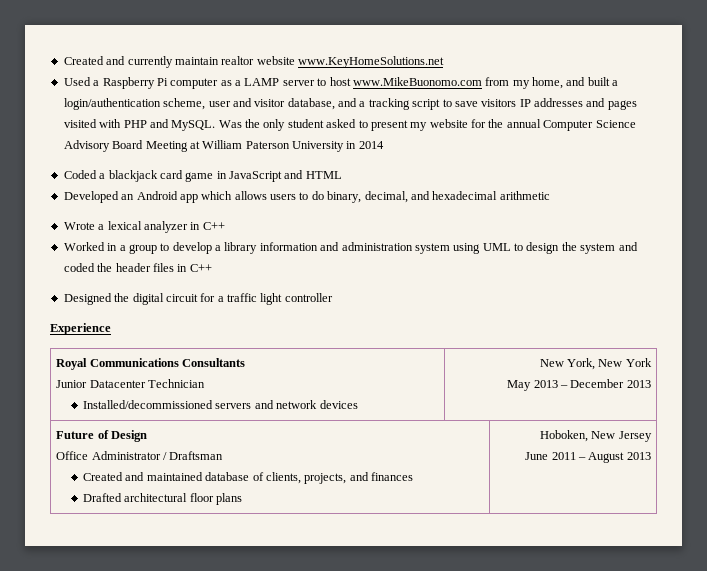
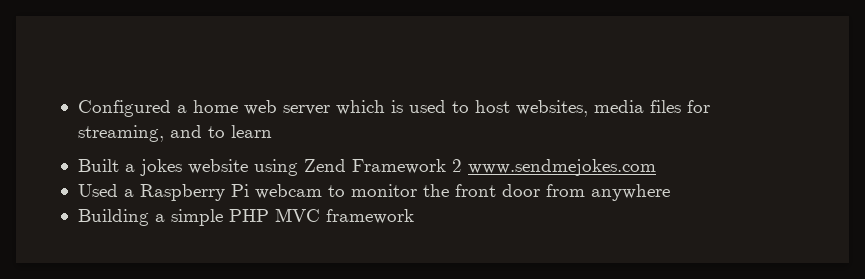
- Created and currently maintain realtor website www.KeyHomeSolutions.net
- Used a Raspberry Pi computer as a LAMP server to host www.MikeBuonomo.com from my home, and built a login/authentication scheme, user and visitor database, and a tracking script to save visitors IP addresses and pages visited with PHP and MySQL. Was the only student asked to present my website for the annual Computer Science Advisory Board Meeting at William Paterson University in 2014
- Coded a blackjack card game in JavaScript and HTML
- Developed an Android app which allows users to do binary, decimal, and hexadecimal arithmetic
- Wrote a lexical analyzer in C++
- Worked in a group to develop a library information and administration system using UML to design the system and coded the header files in C++
- Designed the digital circuit for a traffic light controller
- Experience
- Royal Communications Consultants
- Junior Datacenter Technician
- Installed/decommissioned servers and network devices | New York, New York
- May 2013 – December 2013
- Future of Design
- Office Administrator / Draftsman
- Created and maintained database of clients, projects, and finances
- Drafted architectural floor plans | Hoboken, New Jersey
- June 2011 – August 2013
+ Configured a home web server which is used to host websites, media files for streaming, and to learn
+ Built a jokes website using Zend Framework 2 www.sendmejokes.com
+ Used a Raspberry Pi webcam to monitor the front door from anywhere
+ Building a simple PHP MVC framework

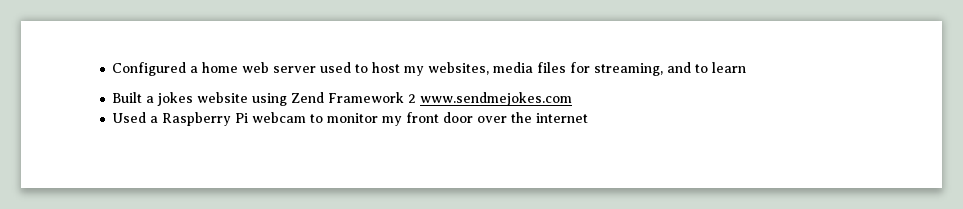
- Configured a home web server which is used to host websites, media files for streaming, and to learn
+ Configured a home web server used to host my websites, media files for streaming, and to learn
- Used a Raspberry Pi webcam to monitor the front door from anywhere
- Building a simple PHP MVC framework
+ Used a Raspberry Pi webcam to monitor my front door over the internet

